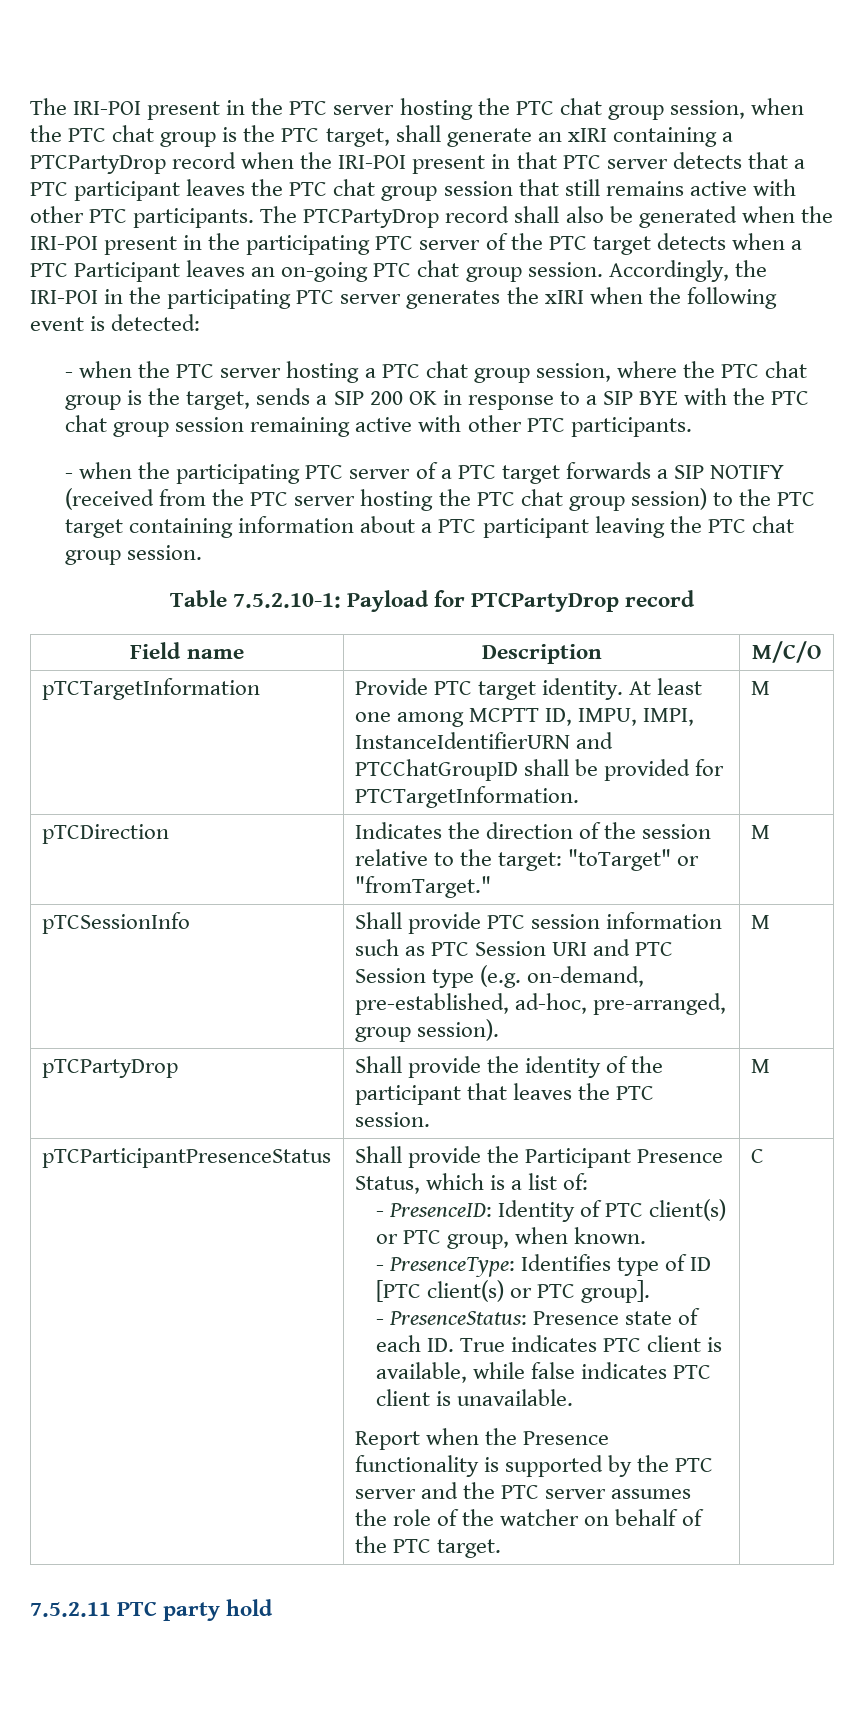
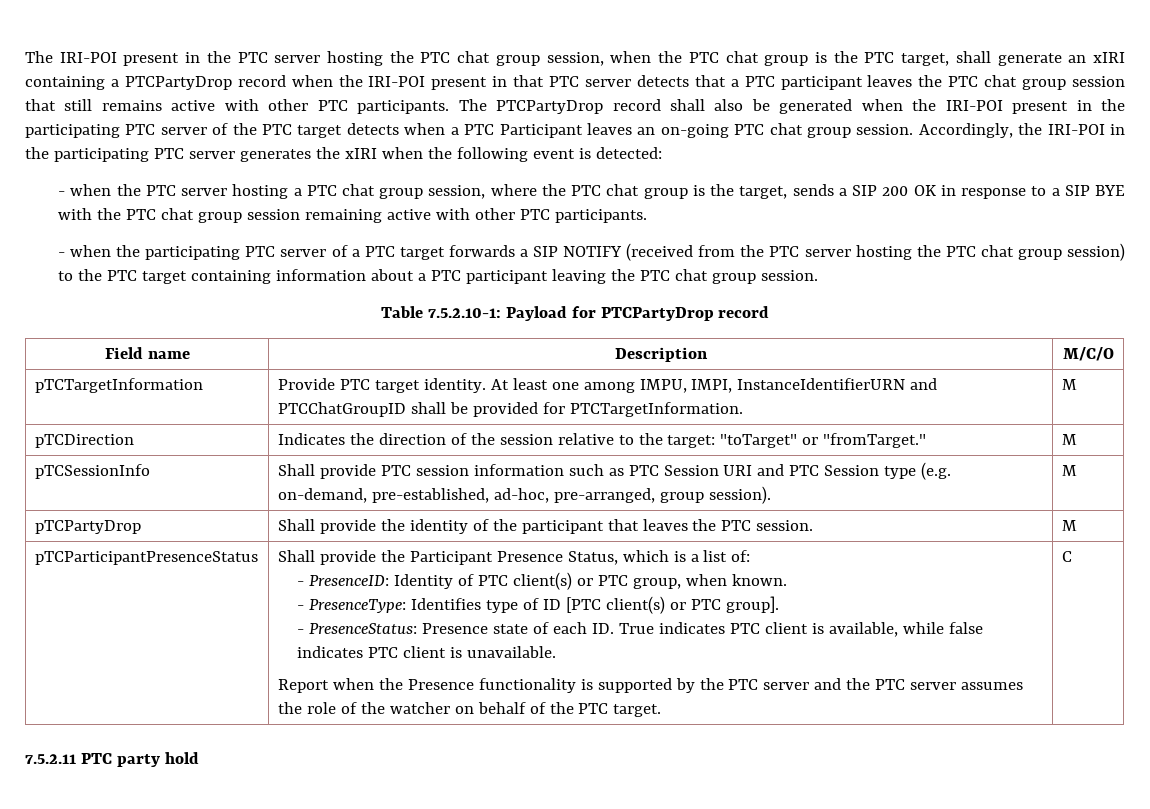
- pTCTargetInformation | Provide PTC target identity. At least one among MCPTT ID, IMPU, IMPI, InstanceIdentifierURN and PTCChatGroupID shall be provided for PTCTargetInformation. | M
+ pTCTargetInformation | Provide PTC target identity. At least one among IMPU, IMPI, InstanceIdentifierURN and PTCChatGroupID shall be provided for PTCTargetInformation. | M

